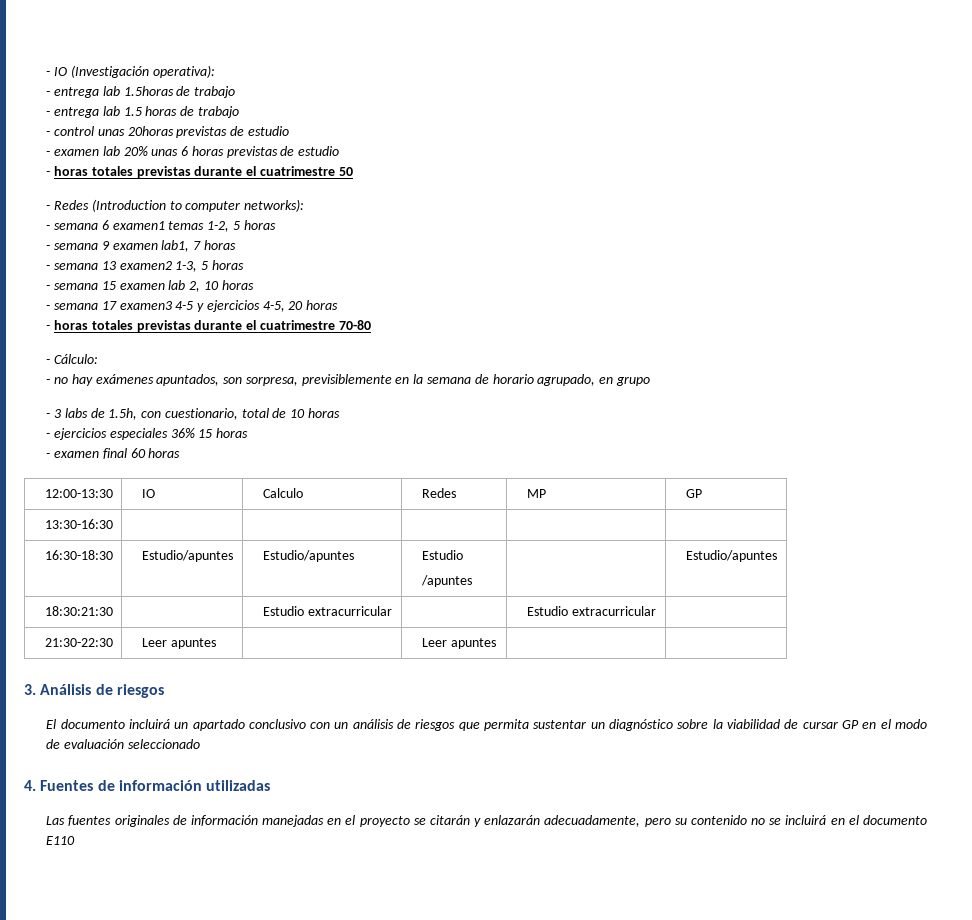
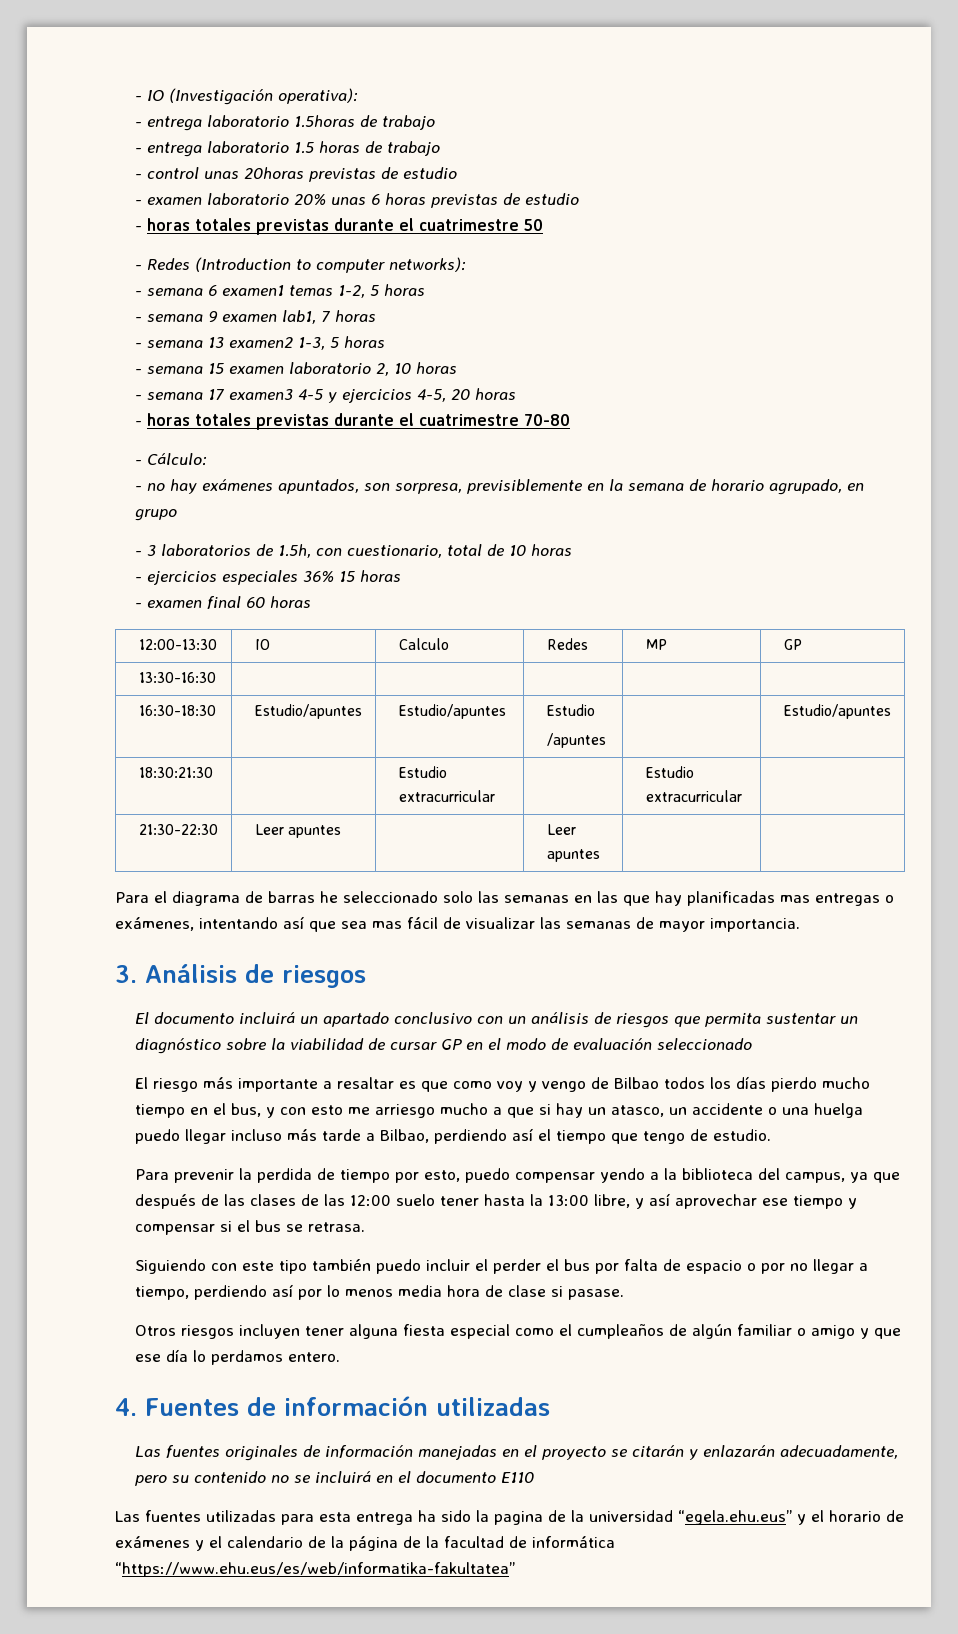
- - entrega lab 1.5horas de trabajo
+ - entrega laboratorio 1.5horas de trabajo
- - entrega lab 1.5 horas de trabajo
+ - entrega laboratorio 1.5 horas de trabajo
- - examen lab 20% unas 6 horas previstas de estudio
+ - examen laboratorio 20% unas 6 horas previstas de estudio
- - semana 15 examen lab 2, 10 horas
+ - semana 15 examen laboratorio 2, 10 horas
- - 3 labs de 1.5h, con cuestionario, total de 10 horas
+ - 3 laboratorios de 1.5h, con cuestionario, total de 10 horas
+ Para el diagrama de barras he seleccionado solo las semanas en las que hay planificadas mas entregas o exámenes, intentando así que sea mas fácil de visualizar las semanas de mayor importancia.
+ El riesgo más importante a resaltar es que como voy y vengo de Bilbao todos los días pierdo mucho tiempo en el bus, y con esto me arriesgo mucho a que si hay un atasco, un accidente o una huelga puedo llegar incluso más tarde a Bilbao, perdiendo así el tiempo que tengo de estudio.
+ Para prevenir la perdida de tiempo por esto, puedo compensar yendo a la biblioteca del campus, ya que después de las clases de las 12:00 suelo tener hasta la 13:00 libre, y así aprovechar ese tiempo y compensar si el bus se retrasa.
+ Siguiendo con este tipo también puedo incluir el perder el bus por falta de espacio o por no llegar a tiempo, perdiendo así por lo menos media hora de clase si pasase.
+ Otros riesgos incluyen tener alguna fiesta especial como el cumpleaños de algún familiar o amigo y que ese día lo perdamos entero.
+ Las fuentes utilizadas para esta entrega ha sido la pagina de la universidad “egela.ehu.eus” y el horario de exámenes y el calendario de la página de la facultad de informática “https://www.ehu.eus/es/web/informatika-fakultatea”

